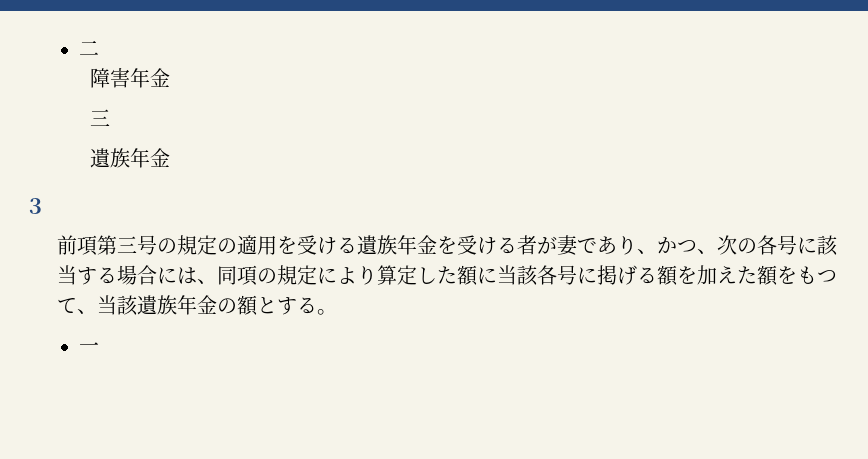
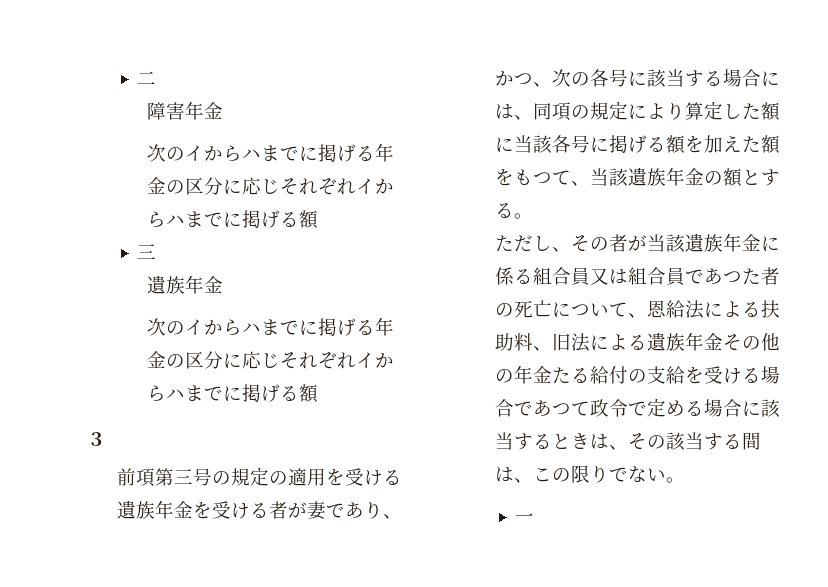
  障害年金
+ 次のイからハまでに掲げる年金の区分に応じそれぞれイからハまでに掲げる額
  三
  遺族年金
+ 次のイからハまでに掲げる年金の区分に応じそれぞれイからハまでに掲げる額
+ ただし、その者が当該遺族年金に係る組合員又は組合員であつた者の死亡について、恩給法による扶助料、旧法による遺族年金その他の年金たる給付の支給を受ける場合であつて政令で定める場合に該当するときは、その該当する間は、この限りでない。

